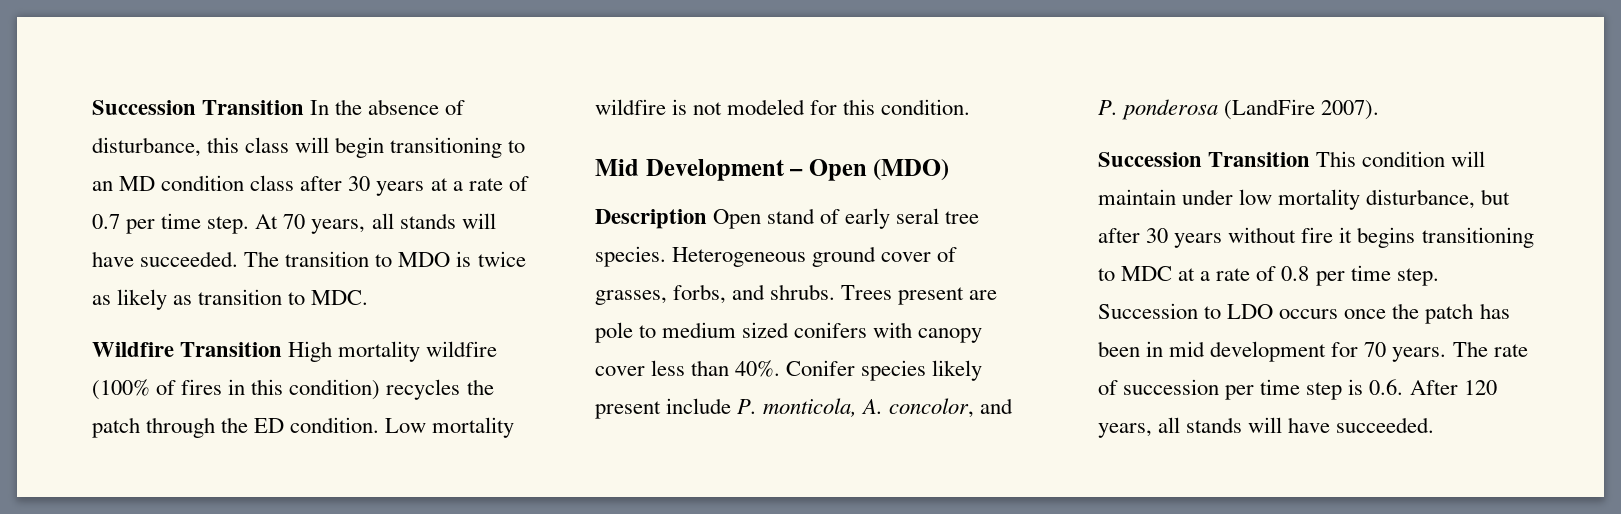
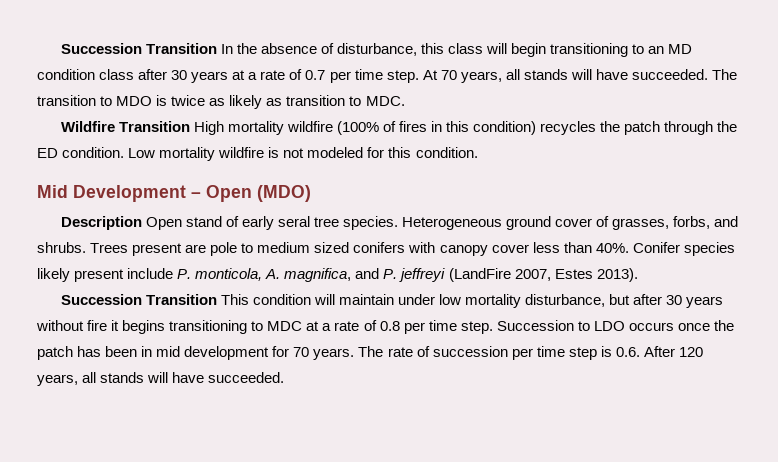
- Conifer species likely present include P. monticola, A. concolor, and P. ponderosa (LandFire 2007).
+ Conifer species likely present include P. monticola, A. magnifica, and P. jeffreyi (LandFire 2007, Estes 2013).

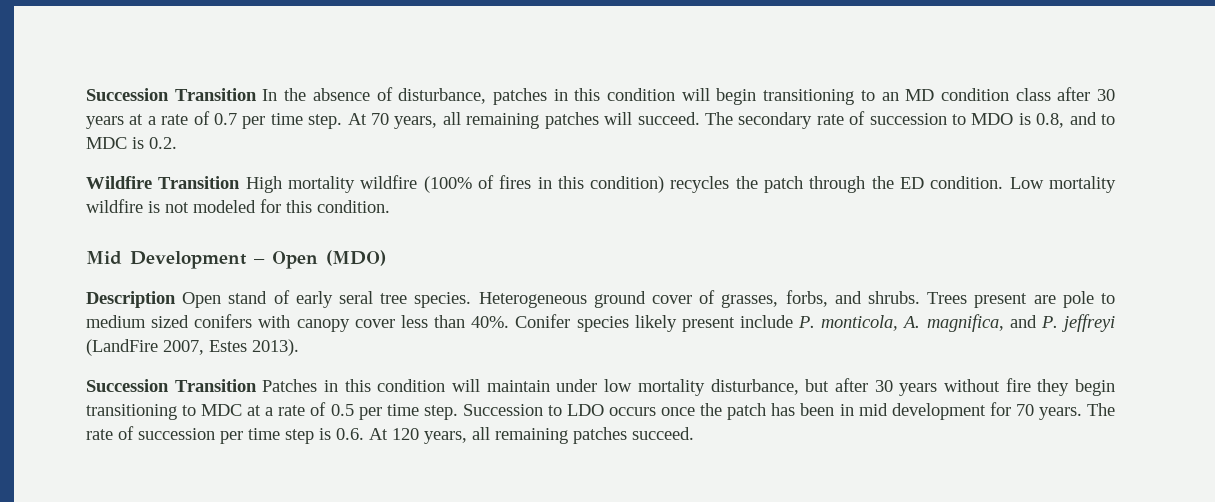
- Succession Transition In the absence of disturbance, this class will begin transitioning to an MD condition class after 30 years at a rate of 0.7 per time step.
+ Succession Transition In the absence of disturbance, patches in this condition will begin transitioning to an MD condition class after 30 years at a rate of 0.7 per time step.
- At 70 years, all stands will have succeeded. The transition to MDO is twice as likely as transition to MDC.
+ At 70 years, all remaining patches will succeed. The secondary rate of succession to MDO is 0.8, and to MDC is 0.2.
- Succession Transition This condition will maintain under low mortality disturbance, but after 30 years without fire it begins transitioning to MDC at a rate of 0.8 per time step.
+ Succession Transition Patches in this condition will maintain under low mortality disturbance, but after 30 years without fire they begin transitioning to MDC at a rate of 0.5 per time step.
- The rate of succession per time step is 0.6. After 120 years, all stands will have succeeded.
+ The rate of succession per time step is 0.6. At 120 years, all remaining patches succeed.

